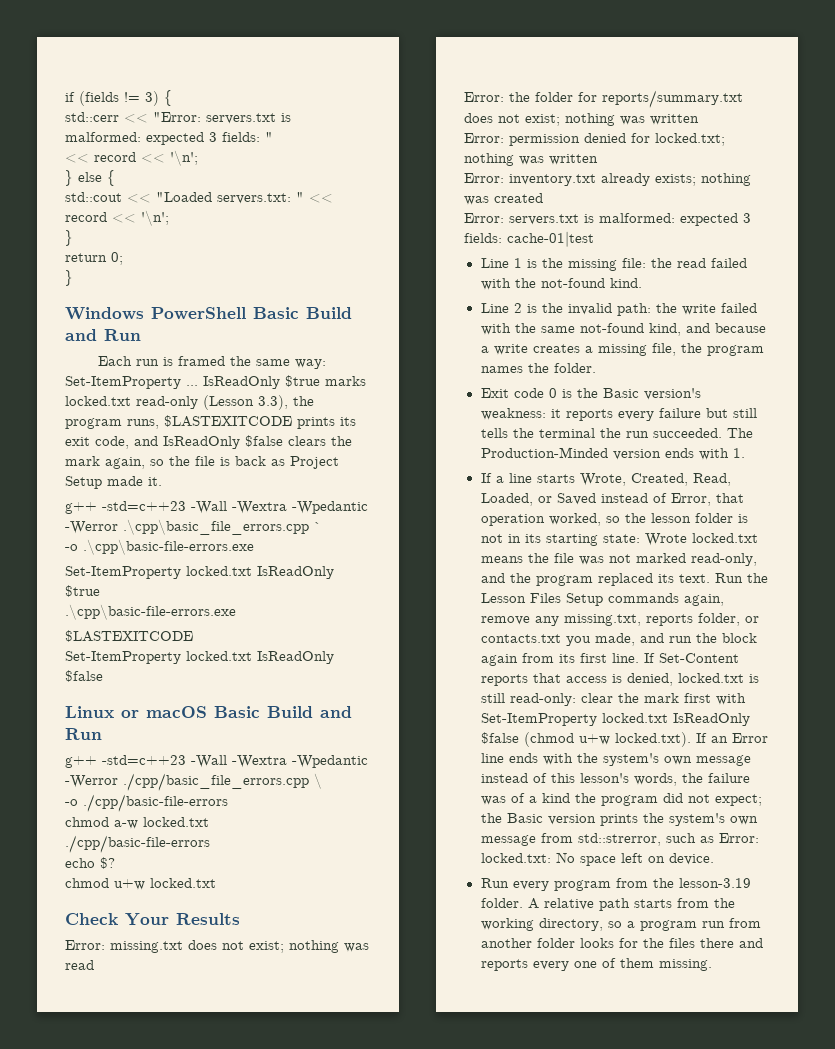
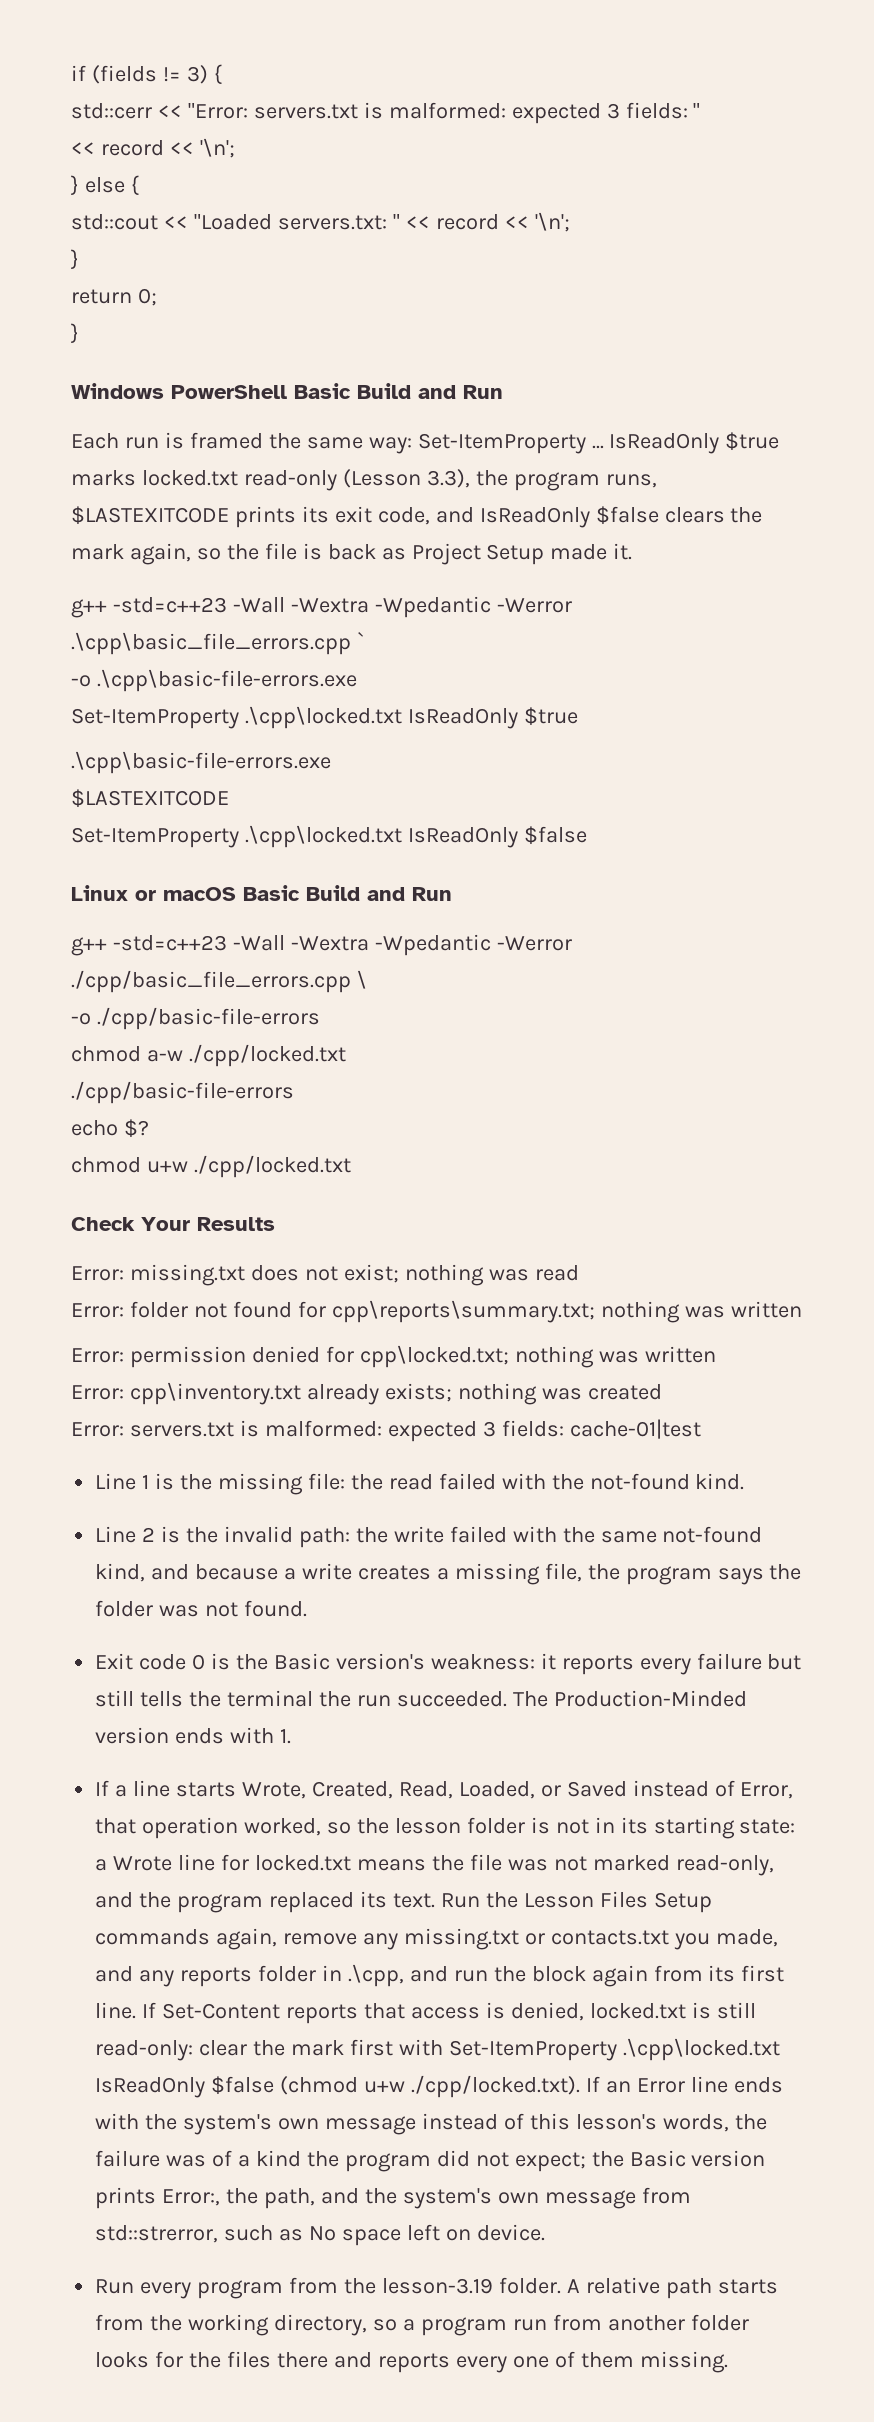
- Set-ItemProperty locked.txt IsReadOnly $true
+ Set-ItemProperty .\cpp\locked.txt IsReadOnly $true
  .\cpp\basic-file-errors.exe
  $LASTEXITCODE
- Set-ItemProperty locked.txt IsReadOnly $false
+ Set-ItemProperty .\cpp\locked.txt IsReadOnly $false
- chmod a-w locked.txt
+ chmod a-w ./cpp/locked.txt
- chmod u+w locked.txt
+ chmod u+w ./cpp/locked.txt
- Error: the folder for reports/summary.txt does not exist; nothing was written
+ Error: folder not found for cpp\reports\summary.txt; nothing was written
- Error: permission denied for locked.txt; nothing was written
- Error: inventory.txt already exists; nothing was created
+ Error: permission denied for cpp\locked.txt; nothing was written
+ Error: cpp\inventory.txt already exists; nothing was created
- Line 2 is the invalid path: the write failed with the same not-found kind, and because a write creates a missing file, the program names the folder.
+ Line 2 is the invalid path: the write failed with the same not-found kind, and because a write creates a missing file, the program says the folder was not found.
- If a line starts Wrote, Created, Read, Loaded, or Saved instead of Error, that operation worked, so the lesson folder is not in its starting state: Wrote locked.txt means the file was not marked read-only, and the program replaced its text.
+ If a line starts Wrote, Created, Read, Loaded, or Saved instead of Error, that operation worked, so the lesson folder is not in its starting state: a Wrote line for locked.txt means the file was not marked read-only, and the program replaced its text.
- Run the Lesson Files Setup commands again, remove any missing.txt, reports folder, or contacts.txt you made, and run the block again from its first line.
+ Run the Lesson Files Setup commands again, remove any missing.txt or contacts.txt you made, and any reports folder in .\cpp, and run the block again from its first line.
- clear the mark first with Set-ItemProperty locked.txt IsReadOnly $false (chmod u+w locked.txt). If an Error line ends with the system's own message instead of this lesson's words, the failure was of a kind the program did not expect;
+ clear the mark first with Set-ItemProperty .\cpp\locked.txt IsReadOnly $false (chmod u+w ./cpp/locked.txt). If an Error line ends with the system's own message instead of this lesson's words, the failure was of a kind the program did not expect;
- the Basic version prints the system's own message from std::strerror, such as Error: locked.txt: No space left on device.
+ the Basic version prints Error:, the path, and the system's own message from std::strerror, such as No space left on device.

